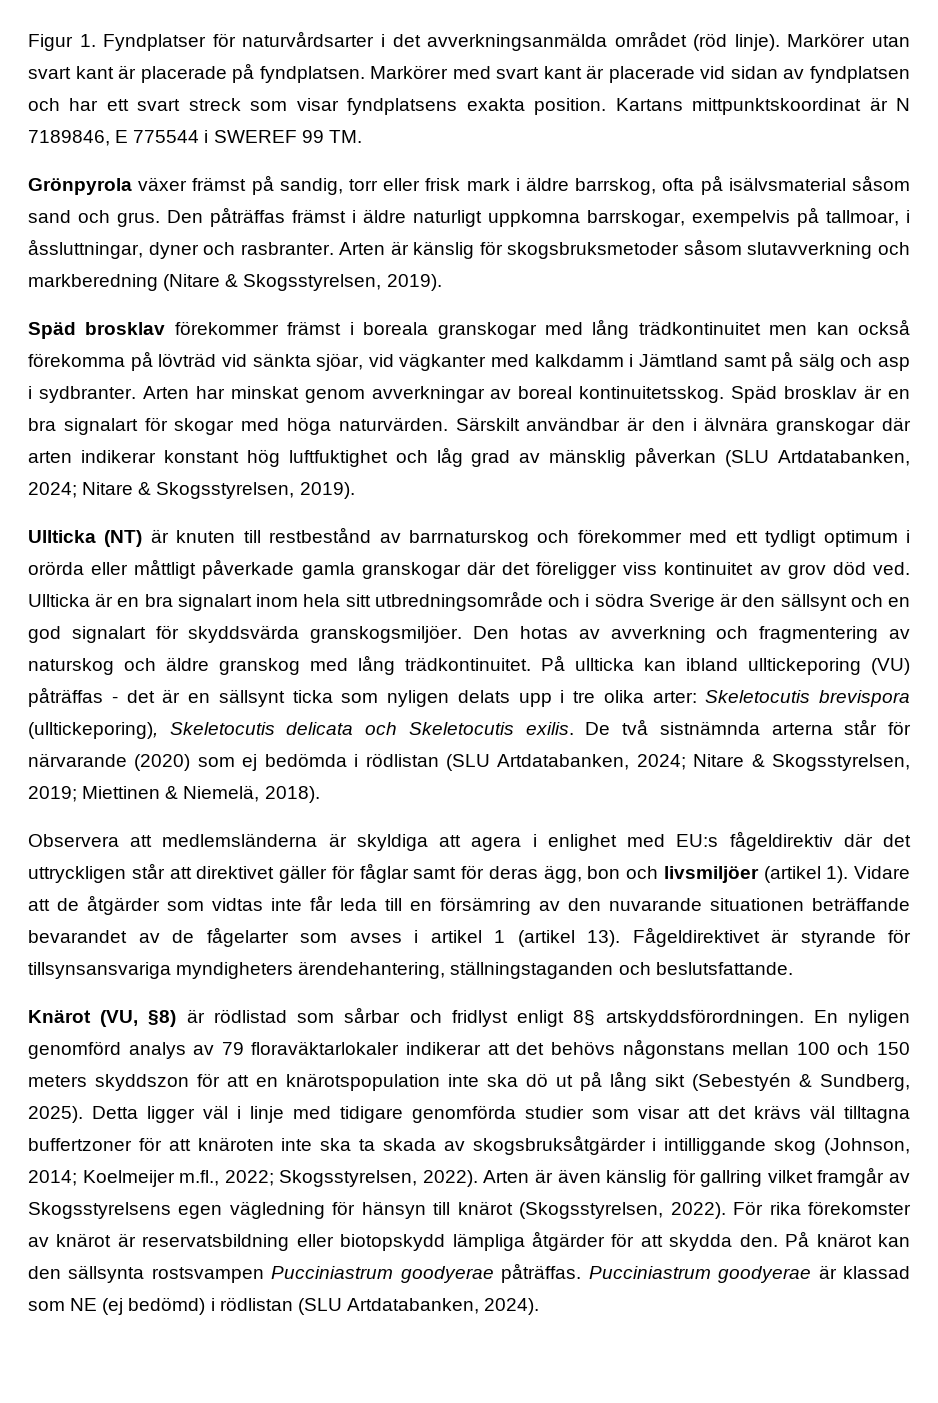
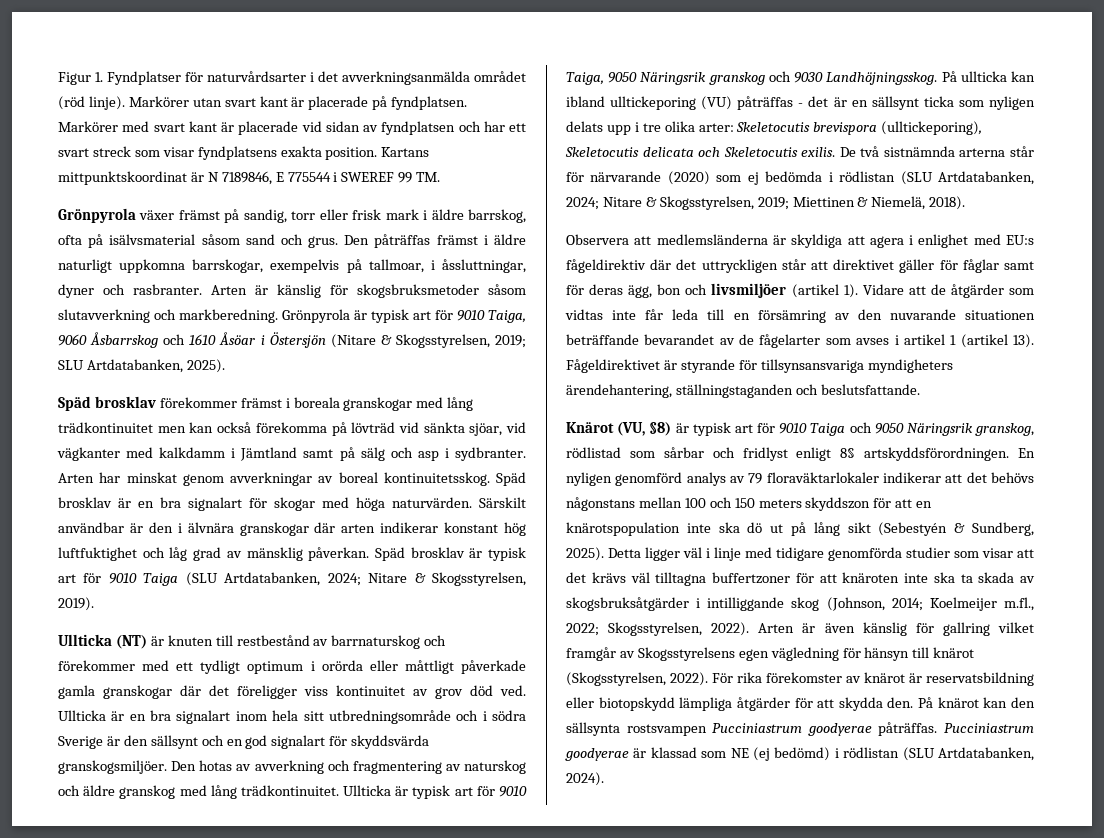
- Arten är känslig för skogsbruksmetoder såsom slutavverkning och markberedning (Nitare & Skogsstyrelsen, 2019).
+ Arten är känslig för skogsbruksmetoder såsom slutavverkning och markberedning. Grönpyrola är typisk art för 9010 Taiga, 9060 Åsbarrskog och 1610 Åsöar i Östersjön (Nitare & Skogsstyrelsen, 2019; SLU Artdatabanken, 2025).
- Särskilt användbar är den i älvnära granskogar där arten indikerar konstant hög luftfuktighet och låg grad av mänsklig påverkan (SLU Artdatabanken, 2024; Nitare & Skogsstyrelsen, 2019).
+ Särskilt användbar är den i älvnära granskogar där arten indikerar konstant hög luftfuktighet och låg grad av mänsklig påverkan. Späd brosklav är typisk art för 9010 Taiga (SLU Artdatabanken, 2024; Nitare & Skogsstyrelsen, 2019).
+ Ullticka är typisk art för 9010 Taiga, 9050 Näringsrik granskog och 9030 Landhöjningsskog.
- Knärot (VU, §8) är rödlistad som sårbar och fridlyst enligt 8§ artskyddsförordningen.
+ Knärot (VU, §8) är typisk art för 9010 Taiga och 9050 Näringsrik granskog, rödlistad som sårbar och fridlyst enligt 8§ artskyddsförordningen.

